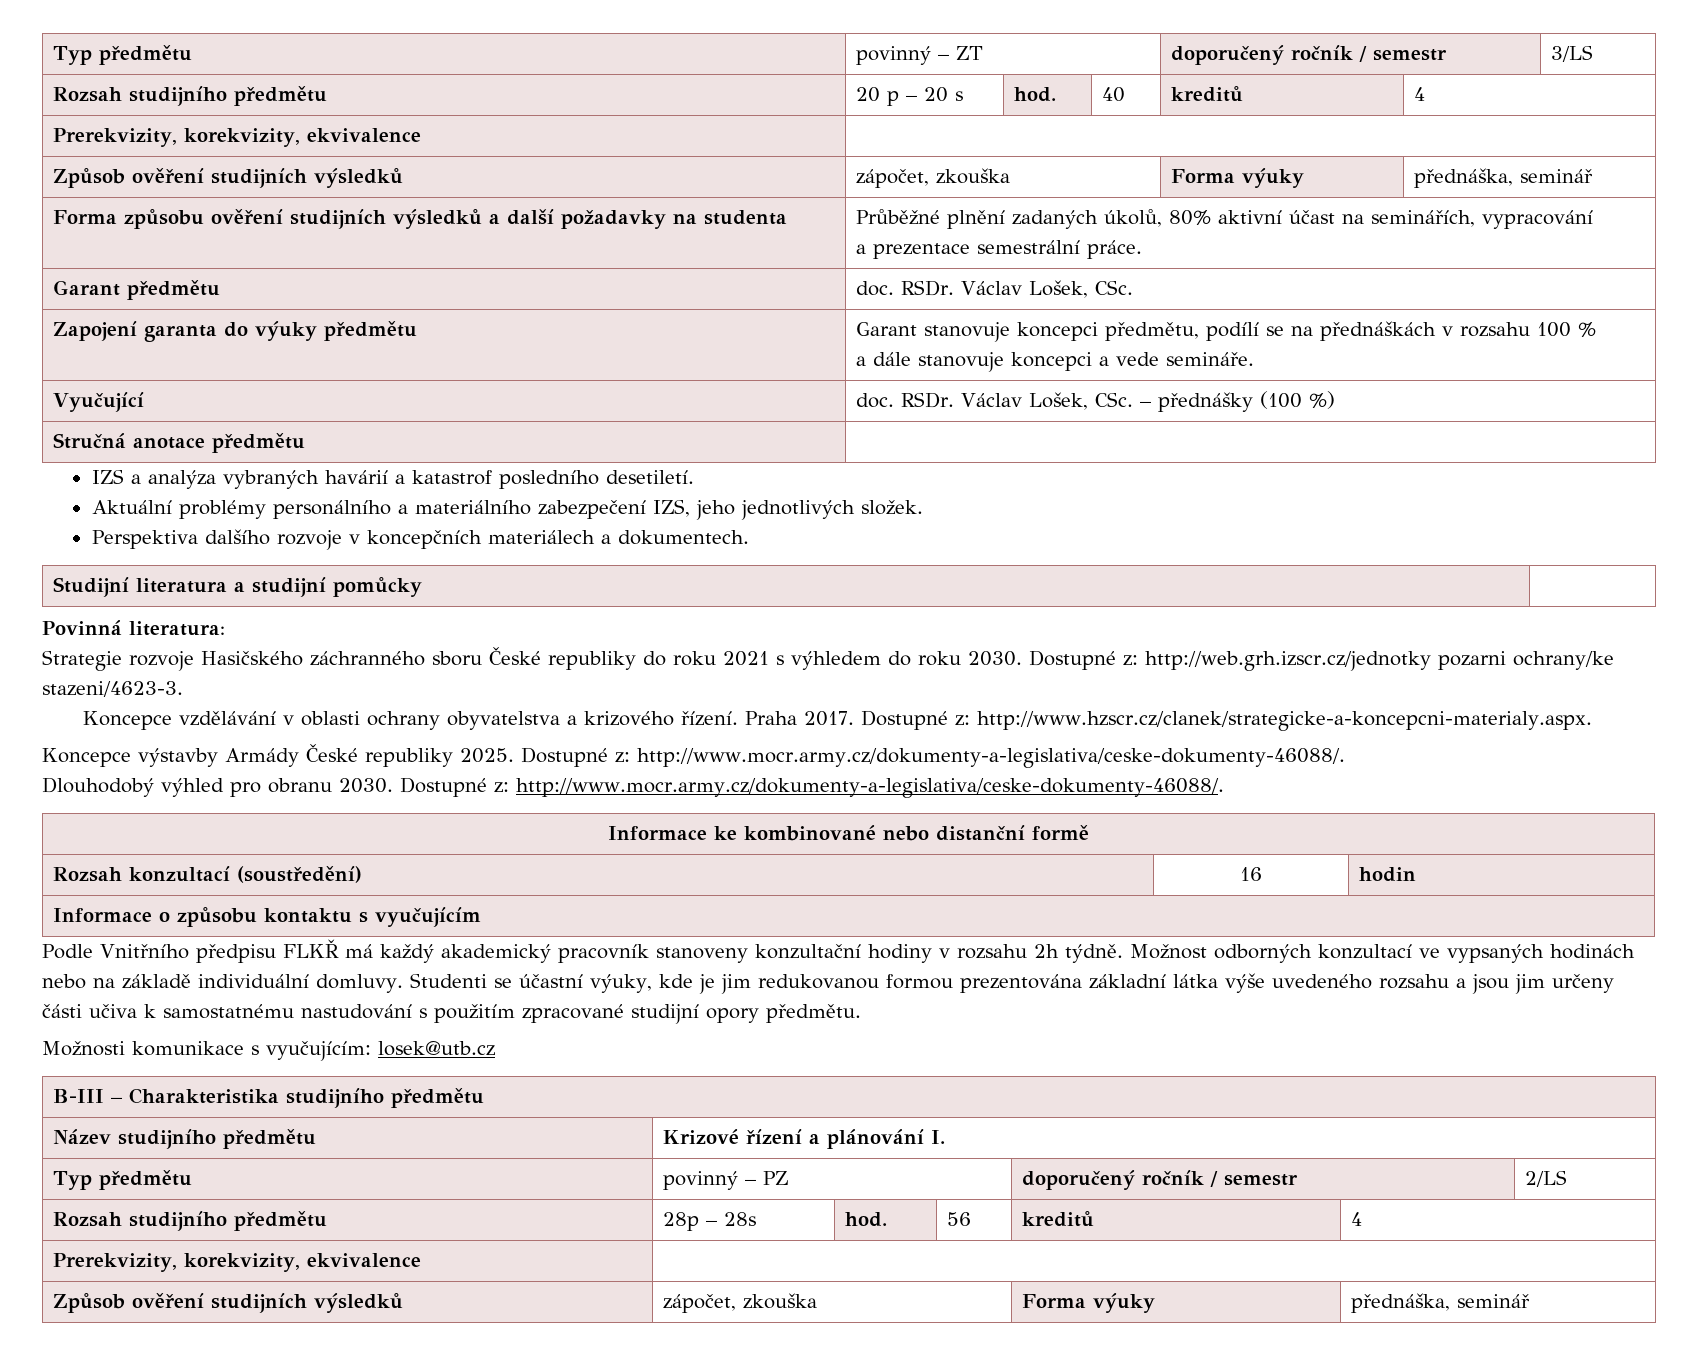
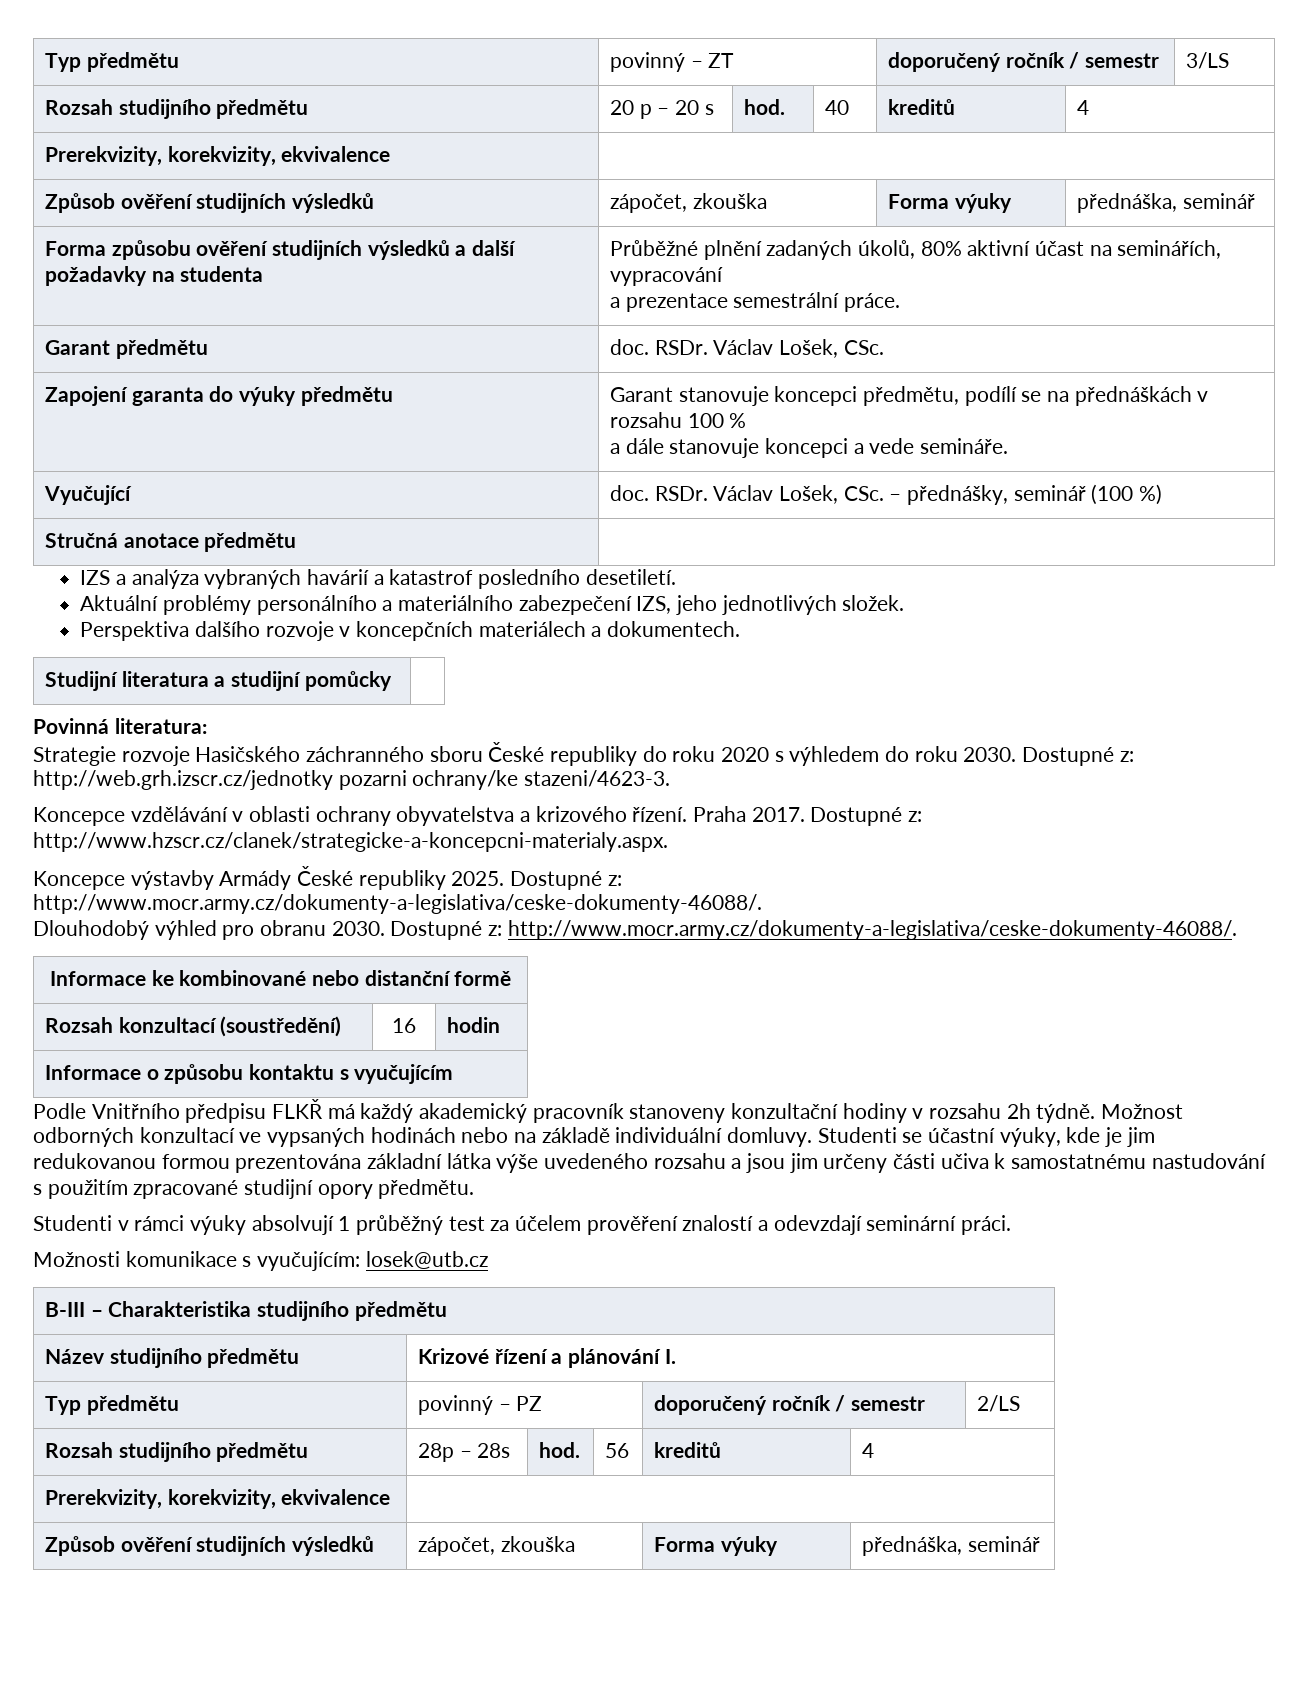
- Vyučující | doc. RSDr. Václav Lošek, CSc. – přednášky (100 %)
+ Vyučující | doc. RSDr. Václav Lošek, CSc. – přednášky, seminář (100 %)
- Strategie rozvoje Hasičského záchranného sboru České republiky do roku 2021 s výhledem do roku 2030.
+ Strategie rozvoje Hasičského záchranného sboru České republiky do roku 2020 s výhledem do roku 2030.
+ Studenti v rámci výuky absolvují 1 průběžný test za účelem prověření znalostí a odevzdají seminární práci.

